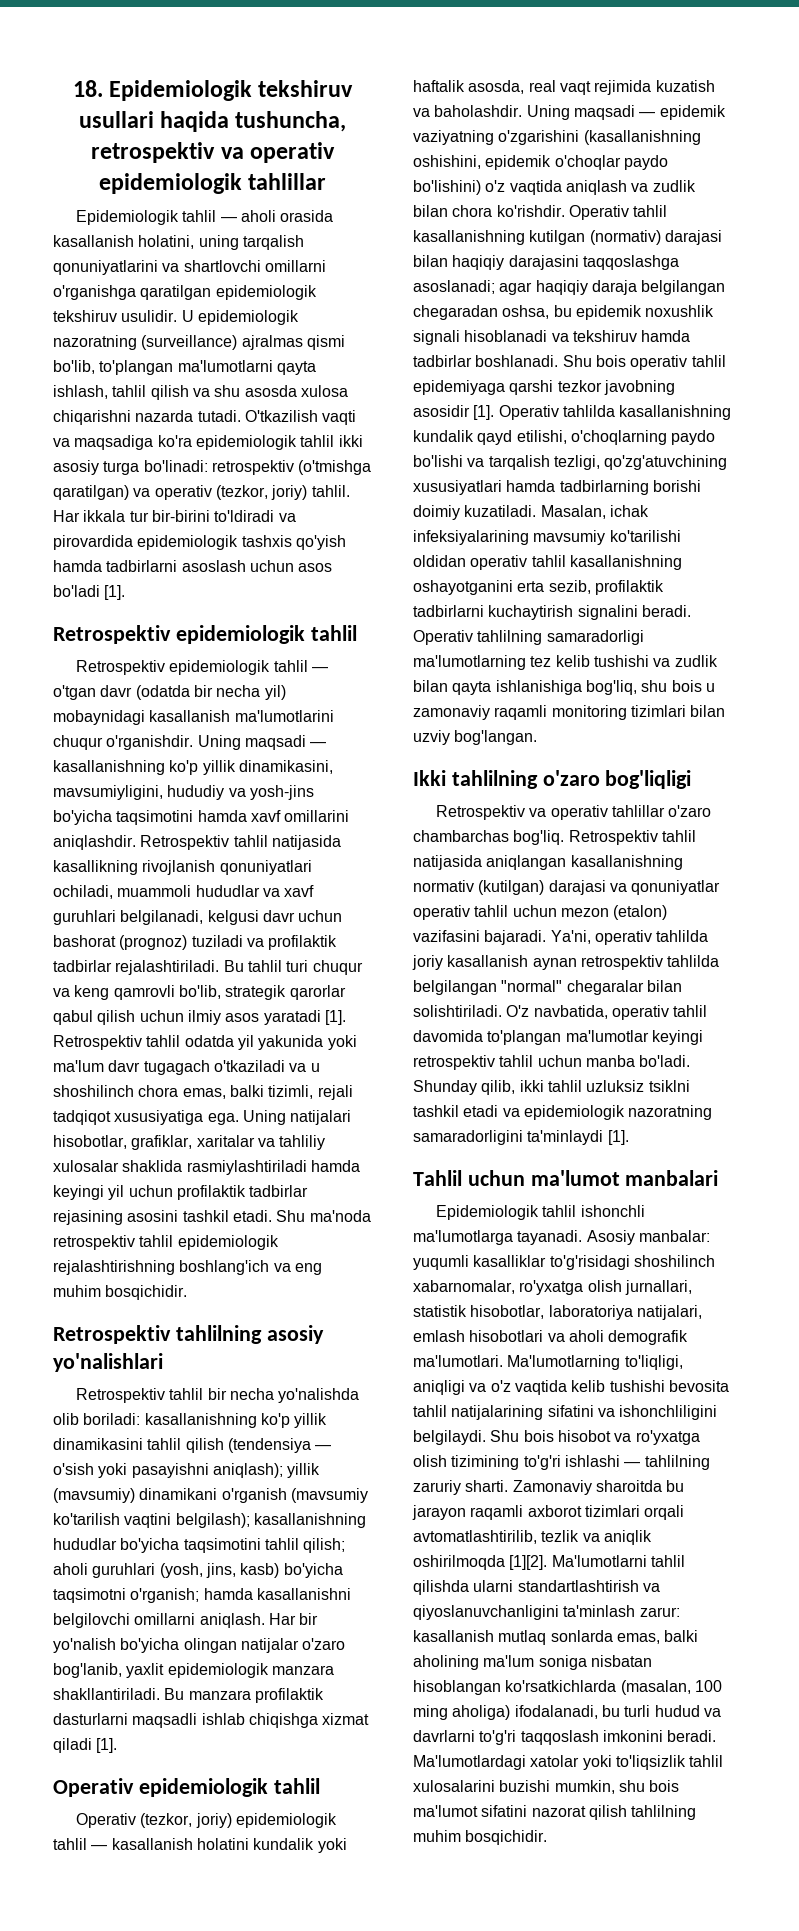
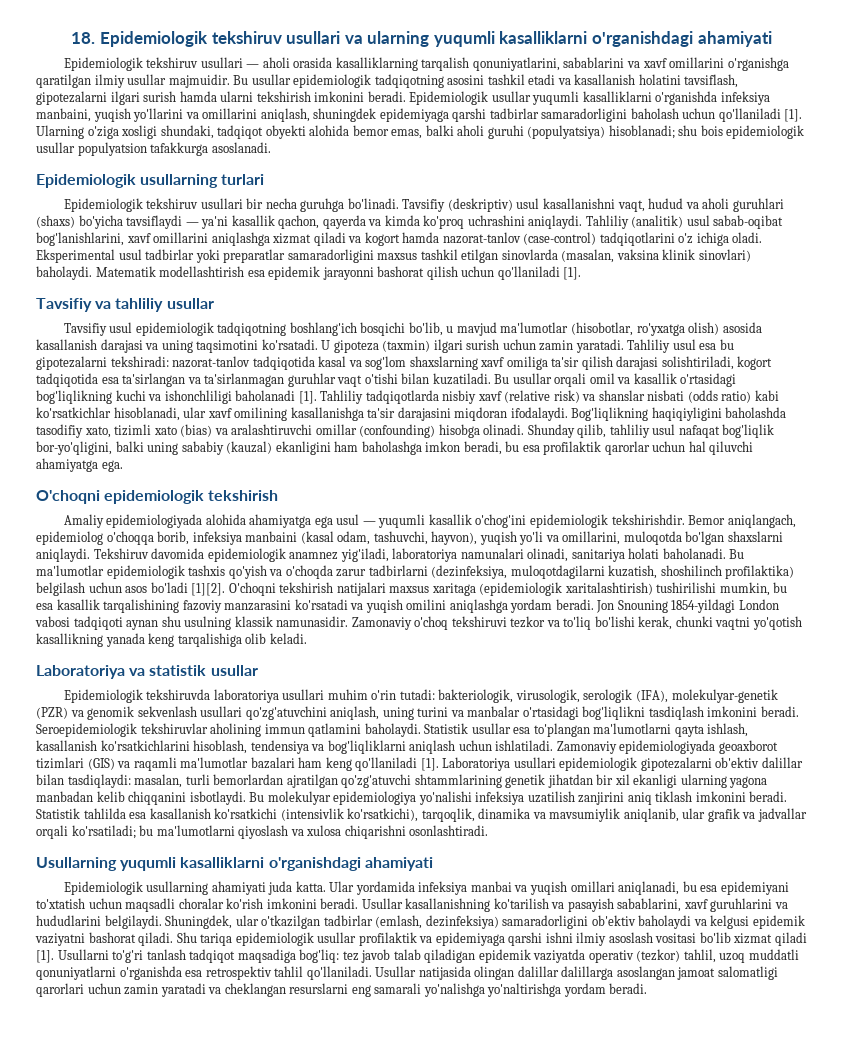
- 18. Epidemiologik tekshiruv usullari haqida tushuncha, retrospektiv va operativ epidemiologik tahlillar
- Epidemiologik tahlil — aholi orasida kasallanish holatini, uning tarqalish qonuniyatlarini va shartlovchi omillarni o'rganishga qaratilgan epidemiologik tekshiruv usulidir. U epidemiologik nazoratning (surveillance) ajralmas qismi bo'lib, to'plangan ma'lumotlarni qayta ishlash, tahlil qilish va shu asosda xulosa chiqarishni nazarda tutadi. O'tkazilish vaqti va maqsadiga ko'ra epidemiologik tahlil ikki asosiy turga bo'linadi: retrospektiv (o'tmishga qaratilgan) va operativ (tezkor, joriy) tahlil. Har ikkala tur bir-birini to'ldiradi va pirovardida epidemiologik tashxis qo'yish hamda tadbirlarni asoslash uchun asos bo'ladi [1].
- Retrospektiv epidemiologik tahlil
- Retrospektiv epidemiologik tahlil — o'tgan davr (odatda bir necha yil) mobaynidagi kasallanish ma'lumotlarini chuqur o'rganishdir. Uning maqsadi — kasallanishning ko'p yillik dinamikasini, mavsumiyligini, hududiy va yosh-jins bo'yicha taqsimotini hamda xavf omillarini aniqlashdir. Retrospektiv tahlil natijasida kasallikning rivojlanish qonuniyatlari ochiladi, muammoli hududlar va xavf guruhlari belgilanadi, kelgusi davr uchun bashorat (prognoz) tuziladi va profilaktik tadbirlar rejalashtiriladi. Bu tahlil turi chuqur va keng qamrovli bo'lib, strategik qarorlar qabul qilish uchun ilmiy asos yaratadi [1]. Retrospektiv tahlil odatda yil yakunida yoki ma'lum davr tugagach o'tkaziladi va u shoshilinch chora emas, balki tizimli, rejali tadqiqot xususiyatiga ega. Uning natijalari hisobotlar, grafiklar, xaritalar va tahliliy xulosalar shaklida rasmiylashtiriladi hamda keyingi yil uchun profilaktik tadbirlar rejasining asosini tashkil etadi. Shu ma'noda retrospektiv tahlil epidemiologik rejalashtirishning boshlang'ich va eng muhim bosqichidir.
- Retrospektiv tahlilning asosiy yo'nalishlari
- Retrospektiv tahlil bir necha yo'nalishda olib boriladi: kasallanishning ko'p yillik dinamikasini tahlil qilish (tendensiya — o'sish yoki pasayishni aniqlash); yillik (mavsumiy) dinamikani o'rganish (mavsumiy ko'tarilish vaqtini belgilash); kasallanishning hududlar bo'yicha taqsimotini tahlil qilish; aholi guruhlari (yosh, jins, kasb) bo'yicha taqsimotni o'rganish; hamda kasallanishni belgilovchi omillarni aniqlash. Har bir yo'nalish bo'yicha olingan natijalar o'zaro bog'lanib, yaxlit epidemiologik manzara shakllantiriladi. Bu manzara profilaktik dasturlarni maqsadli ishlab chiqishga xizmat qiladi [1].
- Operativ epidemiologik tahlil
- Operativ (tezkor, joriy) epidemiologik tahlil — kasallanish holatini kundalik yoki haftalik asosda, real vaqt rejimida kuzatish va baholashdir. Uning maqsadi — epidemik vaziyatning o'zgarishini (kasallanishning oshishini, epidemik o'choqlar paydo bo'lishini) o'z vaqtida aniqlash va zudlik bilan chora ko'rishdir. Operativ tahlil kasallanishning kutilgan (normativ) darajasi bilan haqiqiy darajasini taqqoslashga asoslanadi; agar haqiqiy daraja belgilangan chegaradan oshsa, bu epidemik noxushlik signali hisoblanadi va tekshiruv hamda tadbirlar boshlanadi. Shu bois operativ tahlil epidemiyaga qarshi tezkor javobning asosidir [1]. Operativ tahlilda kasallanishning kundalik qayd etilishi, o'choqlarning paydo bo'lishi va tarqalish tezligi, qo'zg'atuvchining xususiyatlari hamda tadbirlarning borishi doimiy kuzatiladi. Masalan, ichak infeksiyalarining mavsumiy ko'tarilishi oldidan operativ tahlil kasallanishning oshayotganini erta sezib, profilaktik tadbirlarni kuchaytirish signalini beradi. Operativ tahlilning samaradorligi ma'lumotlarning tez kelib tushishi va zudlik bilan qayta ishlanishiga bog'liq, shu bois u zamonaviy raqamli monitoring tizimlari bilan uzviy bog'langan.
- Ikki tahlilning o'zaro bog'liqligi
- Retrospektiv va operativ tahlillar o'zaro chambarchas bog'liq. Retrospektiv tahlil natijasida aniqlangan kasallanishning normativ (kutilgan) darajasi va qonuniyatlar operativ tahlil uchun mezon (etalon) vazifasini bajaradi. Ya'ni, operativ tahlilda joriy kasallanish aynan retrospektiv tahlilda belgilangan "normal" chegaralar bilan solishtiriladi. O'z navbatida, operativ tahlil davomida to'plangan ma'lumotlar keyingi retrospektiv tahlil uchun manba bo'ladi. Shunday qilib, ikki tahlil uzluksiz tsiklni tashkil etadi va epidemiologik nazoratning samaradorligini ta'minlaydi [1].
- Tahlil uchun ma'lumot manbalari
- Epidemiologik tahlil ishonchli ma'lumotlarga tayanadi. Asosiy manbalar: yuqumli kasalliklar to'g'risidagi shoshilinch xabarnomalar, ro'yxatga olish jurnallari, statistik hisobotlar, laboratoriya natijalari, emlash hisobotlari va aholi demografik ma'lumotlari. Ma'lumotlarning to'liqligi, aniqligi va o'z vaqtida kelib tushishi bevosita tahlil natijalarining sifatini va ishonchliligini belgilaydi. Shu bois hisobot va ro'yxatga olish tizimining to'g'ri ishlashi — tahlilning zaruriy sharti. Zamonaviy sharoitda bu jarayon raqamli axborot tizimlari orqali avtomatlashtirilib, tezlik va aniqlik oshirilmoqda [1][2]. Ma'lumotlarni tahlil qilishda ularni standartlashtirish va qiyoslanuvchanligini ta'minlash zarur: kasallanish mutlaq sonlarda emas, balki aholining ma'lum soniga nisbatan hisoblangan ko'rsatkichlarda (masalan, 100 ming aholiga) ifodalanadi, bu turli hudud va davrlarni to'g'ri taqqoslash imkonini beradi. Ma'lumotlardagi xatolar yoki to'liqsizlik tahlil xulosalarini buzishi mumkin, shu bois ma'lumot sifatini nazorat qilish tahlilning muhim bosqichidir.
+ 18. Epidemiologik tekshiruv usullari va ularning yuqumli kasalliklarni o'rganishdagi ahamiyati
+ Epidemiologik tekshiruv usullari — aholi orasida kasalliklarning tarqalish qonuniyatlarini, sabablarini va xavf omillarini o'rganishga qaratilgan ilmiy usullar majmuidir. Bu usullar epidemiologik tadqiqotning asosini tashkil etadi va kasallanish holatini tavsiflash, gipotezalarni ilgari surish hamda ularni tekshirish imkonini beradi. Epidemiologik usullar yuqumli kasalliklarni o'rganishda infeksiya manbaini, yuqish yo'llarini va omillarini aniqlash, shuningdek epidemiyaga qarshi tadbirlar samaradorligini baholash uchun qo'llaniladi [1]. Ularning o'ziga xosligi shundaki, tadqiqot obyekti alohida bemor emas, balki aholi guruhi (populyatsiya) hisoblanadi; shu bois epidemiologik usullar populyatsion tafakkurga asoslanadi.
+ Epidemiologik usullarning turlari
+ Epidemiologik tekshiruv usullari bir necha guruhga bo'linadi. Tavsifiy (deskriptiv) usul kasallanishni vaqt, hudud va aholi guruhlari (shaxs) bo'yicha tavsiflaydi — ya'ni kasallik qachon, qayerda va kimda ko'proq uchrashini aniqlaydi. Tahliliy (analitik) usul sabab-oqibat bog'lanishlarini, xavf omillarini aniqlashga xizmat qiladi va kogort hamda nazorat-tanlov (case-control) tadqiqotlarini o'z ichiga oladi. Eksperimental usul tadbirlar yoki preparatlar samaradorligini maxsus tashkil etilgan sinovlarda (masalan, vaksina klinik sinovlari) baholaydi. Matematik modellashtirish esa epidemik jarayonni bashorat qilish uchun qo'llaniladi [1].
+ Tavsifiy va tahliliy usullar
+ Tavsifiy usul epidemiologik tadqiqotning boshlang'ich bosqichi bo'lib, u mavjud ma'lumotlar (hisobotlar, ro'yxatga olish) asosida kasallanish darajasi va uning taqsimotini ko'rsatadi. U gipoteza (taxmin) ilgari surish uchun zamin yaratadi. Tahliliy usul esa bu gipotezalarni tekshiradi: nazorat-tanlov tadqiqotida kasal va sog'lom shaxslarning xavf omiliga ta'sir qilish darajasi solishtiriladi, kogort tadqiqotida esa ta'sirlangan va ta'sirlanmagan guruhlar vaqt o'tishi bilan kuzatiladi. Bu usullar orqali omil va kasallik o'rtasidagi bog'liqlikning kuchi va ishonchliligi baholanadi [1]. Tahliliy tadqiqotlarda nisbiy xavf (relative risk) va shanslar nisbati (odds ratio) kabi ko'rsatkichlar hisoblanadi, ular xavf omilining kasallanishga ta'sir darajasini miqdoran ifodalaydi. Bog'liqlikning haqiqiyligini baholashda tasodifiy xato, tizimli xato (bias) va aralashtiruvchi omillar (confounding) hisobga olinadi. Shunday qilib, tahliliy usul nafaqat bog'liqlik bor-yo'qligini, balki uning sababiy (kauzal) ekanligini ham baholashga imkon beradi, bu esa profilaktik qarorlar uchun hal qiluvchi ahamiyatga ega.
+ O'choqni epidemiologik tekshirish
+ Amaliy epidemiologiyada alohida ahamiyatga ega usul — yuqumli kasallik o'chog'ini epidemiologik tekshirishdir. Bemor aniqlangach, epidemiolog o'choqqa borib, infeksiya manbaini (kasal odam, tashuvchi, hayvon), yuqish yo'li va omillarini, muloqotda bo'lgan shaxslarni aniqlaydi. Tekshiruv davomida epidemiologik anamnez yig'iladi, laboratoriya namunalari olinadi, sanitariya holati baholanadi. Bu ma'lumotlar epidemiologik tashxis qo'yish va o'choqda zarur tadbirlarni (dezinfeksiya, muloqotdagilarni kuzatish, shoshilinch profilaktika) belgilash uchun asos bo'ladi [1][2]. O'choqni tekshirish natijalari maxsus xaritaga (epidemiologik xaritalashtirish) tushirilishi mumkin, bu esa kasallik tarqalishining fazoviy manzarasini ko'rsatadi va yuqish omilini aniqlashga yordam beradi. Jon Snouning 1854-yildagi London vabosi tadqiqoti aynan shu usulning klassik namunasidir. Zamonaviy o'choq tekshiruvi tezkor va to'liq bo'lishi kerak, chunki vaqtni yo'qotish kasallikning yanada keng tarqalishiga olib keladi.
+ Laboratoriya va statistik usullar
+ Epidemiologik tekshiruvda laboratoriya usullari muhim o'rin tutadi: bakteriologik, virusologik, serologik (IFA), molekulyar-genetik (PZR) va genomik sekvenlash usullari qo'zg'atuvchini aniqlash, uning turini va manbalar o'rtasidagi bog'liqlikni tasdiqlash imkonini beradi. Seroepidemiologik tekshiruvlar aholining immun qatlamini baholaydi. Statistik usullar esa to'plangan ma'lumotlarni qayta ishlash, kasallanish ko'rsatkichlarini hisoblash, tendensiya va bog'liqliklarni aniqlash uchun ishlatiladi. Zamonaviy epidemiologiyada geoaxborot tizimlari (GIS) va raqamli ma'lumotlar bazalari ham keng qo'llaniladi [1]. Laboratoriya usullari epidemiologik gipotezalarni ob'ektiv dalillar bilan tasdiqlaydi: masalan, turli bemorlardan ajratilgan qo'zg'atuvchi shtammlarining genetik jihatdan bir xil ekanligi ularning yagona manbadan kelib chiqqanini isbotlaydi. Bu molekulyar epidemiologiya yo'nalishi infeksiya uzatilish zanjirini aniq tiklash imkonini beradi. Statistik tahlilda esa kasallanish ko'rsatkichi (intensivlik ko'rsatkichi), tarqoqlik, dinamika va mavsumiylik aniqlanib, ular grafik va jadvallar orqali ko'rsatiladi; bu ma'lumotlarni qiyoslash va xulosa chiqarishni osonlashtiradi.
+ Usullarning yuqumli kasalliklarni o'rganishdagi ahamiyati
+ Epidemiologik usullarning ahamiyati juda katta. Ular yordamida infeksiya manbai va yuqish omillari aniqlanadi, bu esa epidemiyani to'xtatish uchun maqsadli choralar ko'rish imkonini beradi. Usullar kasallanishning ko'tarilish va pasayish sabablarini, xavf guruhlarini va hududlarini belgilaydi. Shuningdek, ular o'tkazilgan tadbirlar (emlash, dezinfeksiya) samaradorligini ob'ektiv baholaydi va kelgusi epidemik vaziyatni bashorat qiladi. Shu tariqa epidemiologik usullar profilaktik va epidemiyaga qarshi ishni ilmiy asoslash vositasi bo'lib xizmat qiladi [1]. Usullarni to'g'ri tanlash tadqiqot maqsadiga bog'liq: tez javob talab qiladigan epidemik vaziyatda operativ (tezkor) tahlil, uzoq muddatli qonuniyatlarni o'rganishda esa retrospektiv tahlil qo'llaniladi. Usullar natijasida olingan dalillar dalillarga asoslangan jamoat salomatligi qarorlari uchun zamin yaratadi va cheklangan resurslarni eng samarali yo'nalishga yo'naltirishga yordam beradi.

